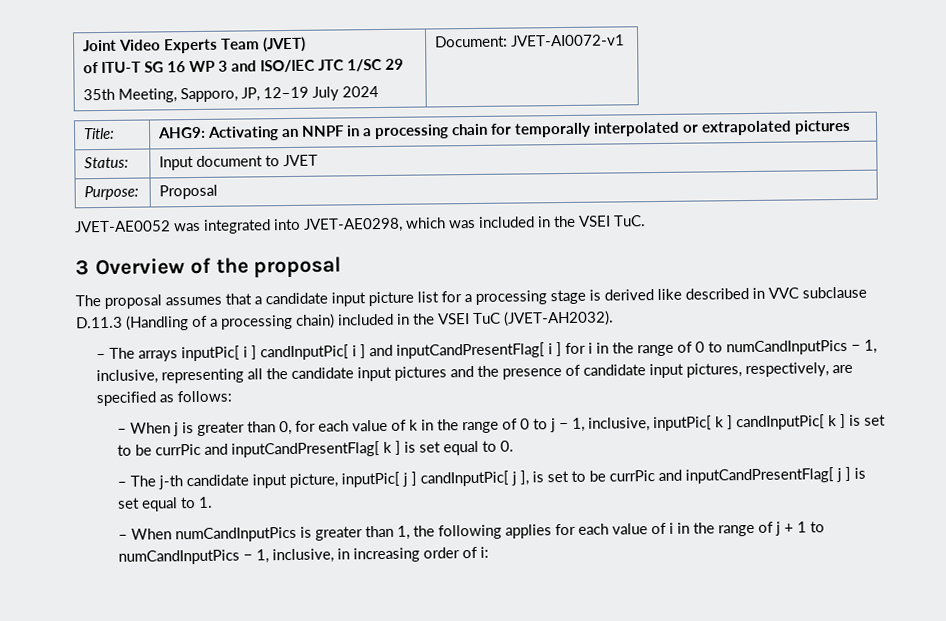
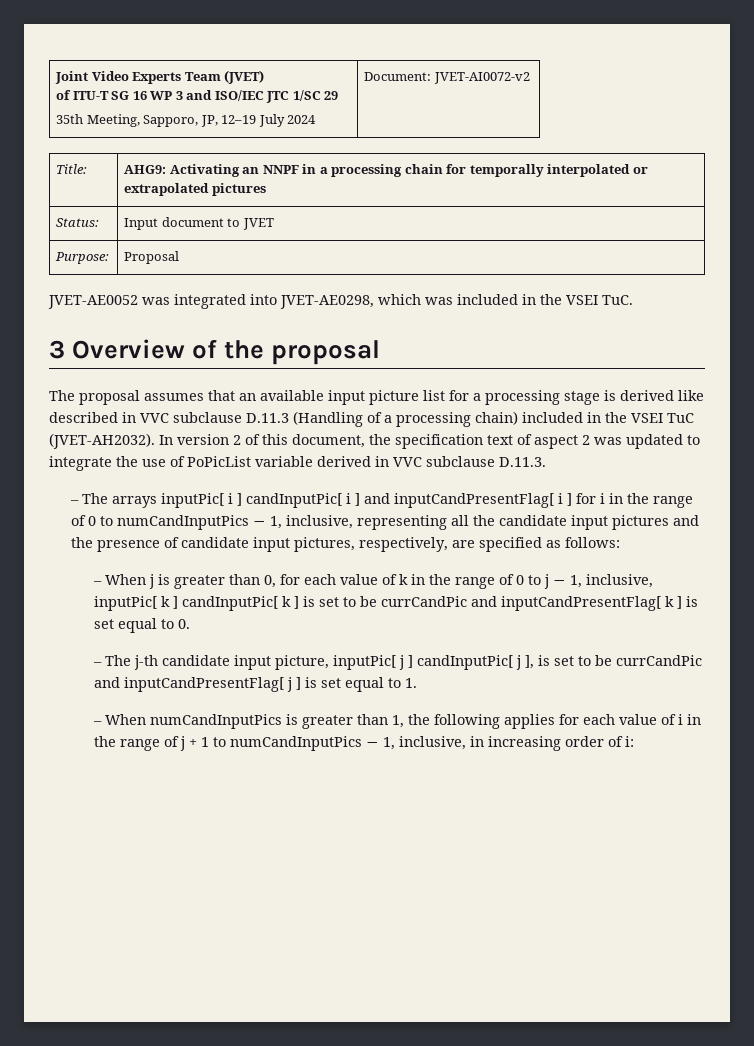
  Joint Video Experts Team (JVET)
  of ITU-T SG 16 WP 3 and ISO/IEC JTC 1/SC 29
- 35th Meeting, Sapporo, JP, 12–19 July 2024 | Document: JVET-AI0072-v1
+ 35th Meeting, Sapporo, JP, 12–19 July 2024 | Document: JVET-AI0072-v2
- The proposal assumes that a candidate input picture list for a processing stage is derived like described in VVC subclause D.11.3 (Handling of a processing chain) included in the VSEI TuC (JVET-AH2032).
+ The proposal assumes that an available input picture list for a processing stage is derived like described in VVC subclause D.11.3 (Handling of a processing chain) included in the VSEI TuC (JVET-AH2032). In version 2 of this document, the specification text of aspect 2 was updated to integrate the use of PoPicList variable derived in VVC subclause D.11.3.
- – When j is greater than 0, for each value of k in the range of 0 to j − 1, inclusive, inputPic[ k ] candInputPic[ k ] is set to be currPic and inputCandPresentFlag[ k ] is set equal to 0.
+ – When j is greater than 0, for each value of k in the range of 0 to j − 1, inclusive, inputPic[ k ] candInputPic[ k ] is set to be currCandPic and inputCandPresentFlag[ k ] is set equal to 0.
- – The j-th candidate input picture, inputPic[ j ] candInputPic[ j ], is set to be currPic and inputCandPresentFlag[ j ] is set equal to 1.
+ – The j-th candidate input picture, inputPic[ j ] candInputPic[ j ], is set to be currCandPic and inputCandPresentFlag[ j ] is set equal to 1.

